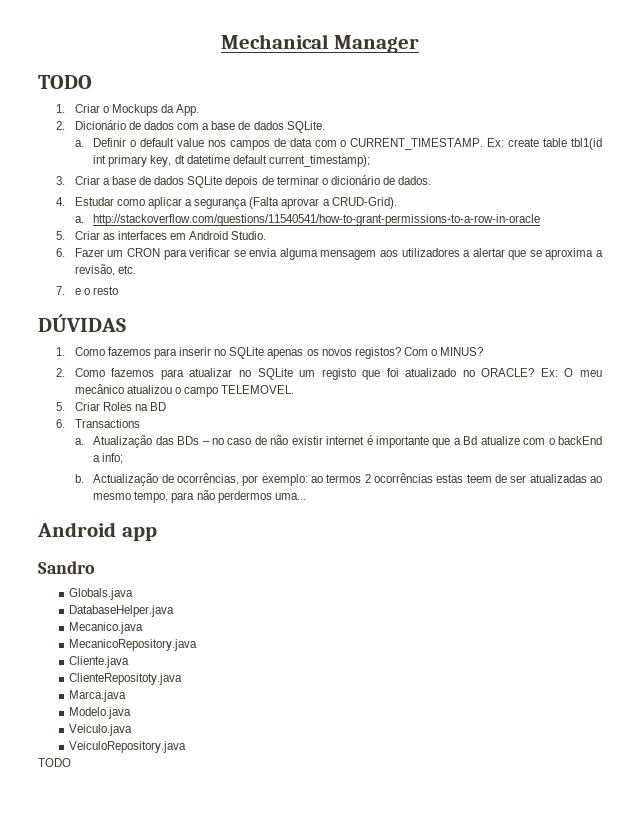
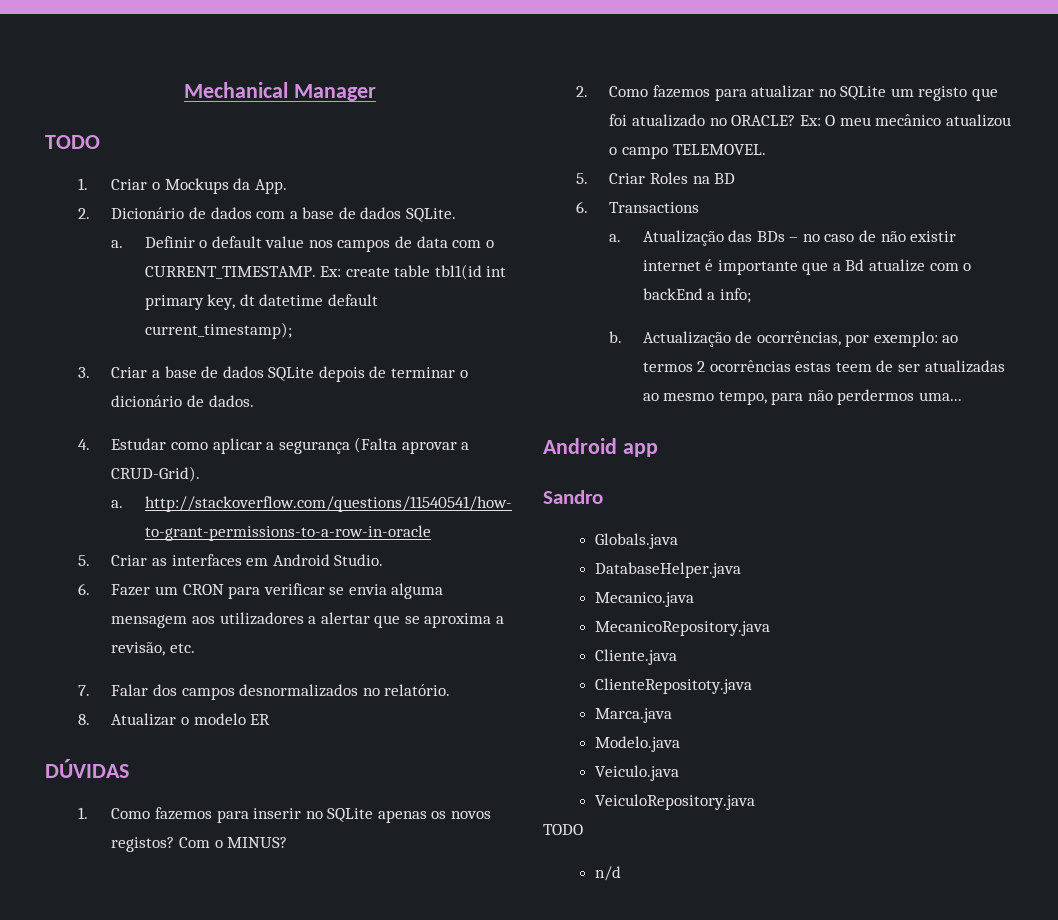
- 7. e o resto
+ 7. Falar dos campos desnormalizados no relatório.
+ 8. Atualizar o modelo ER
+ n/d

